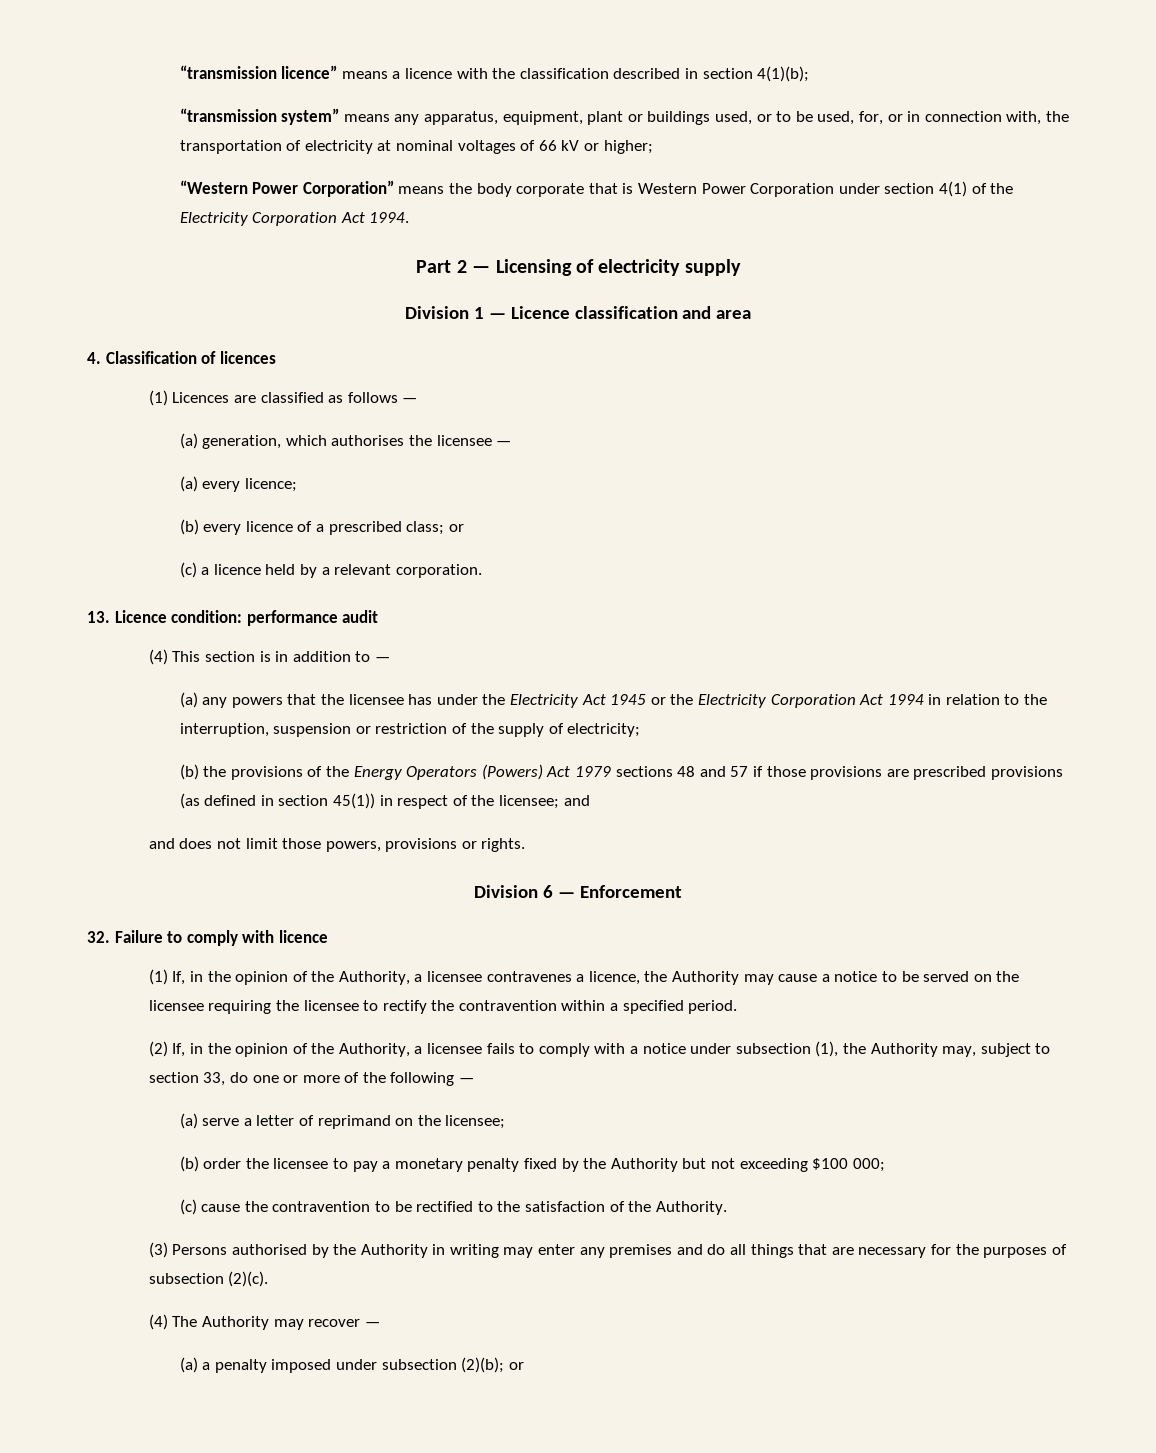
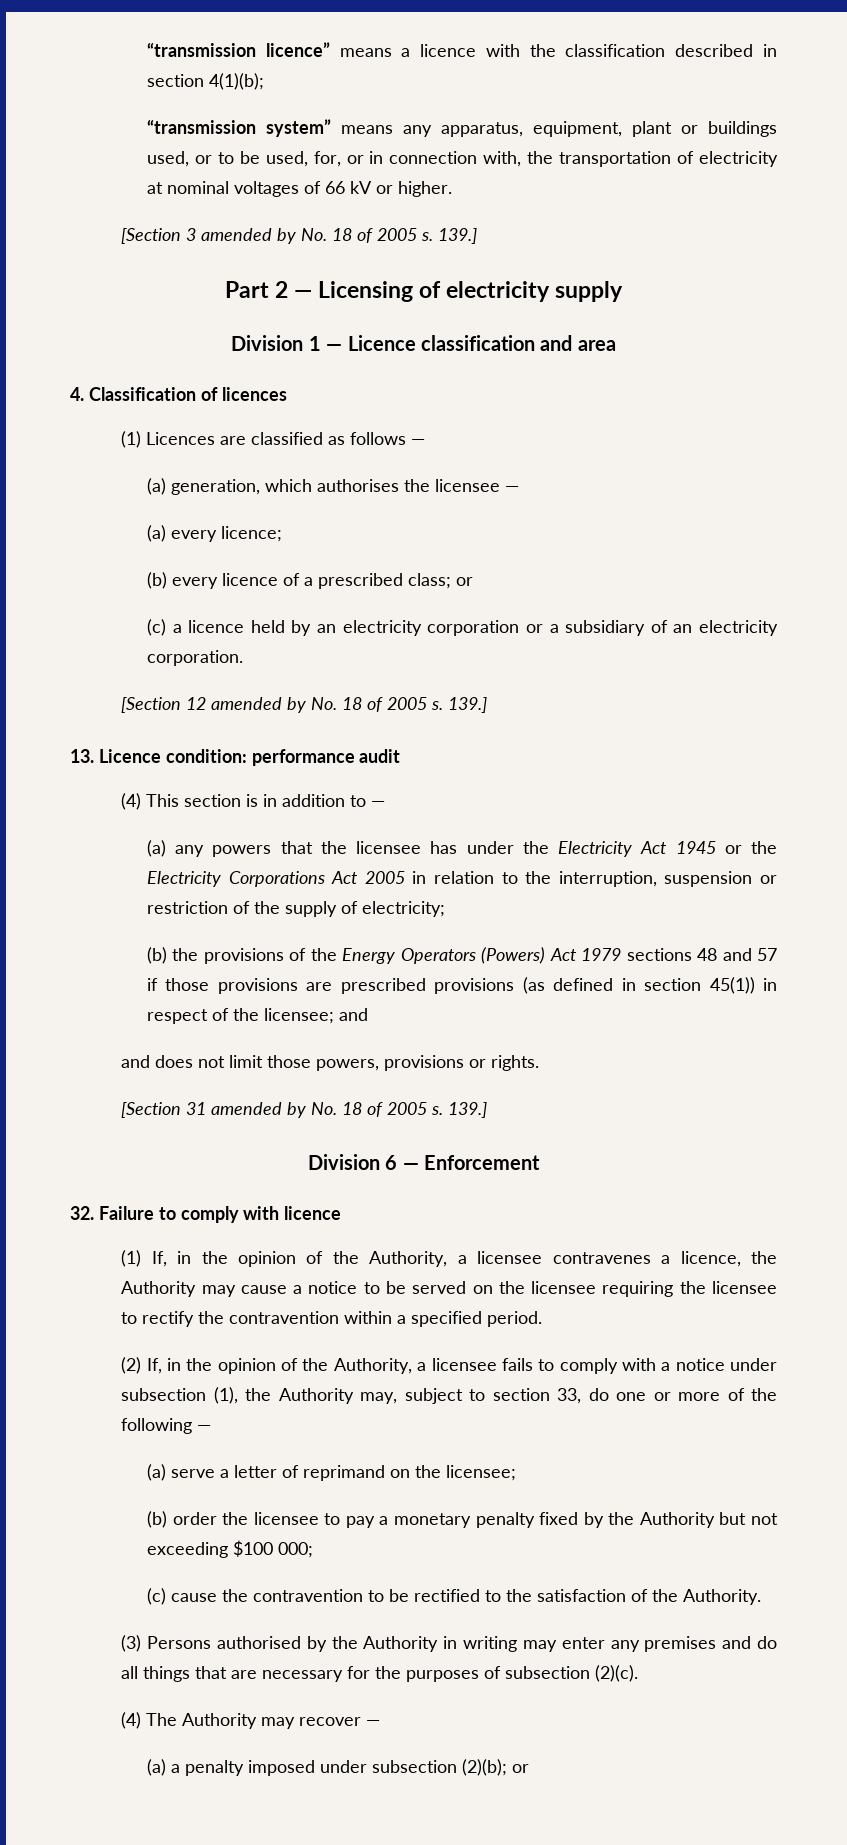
- “transmission system” means any apparatus, equipment, plant or buildings used, or to be used, for, or in connection with, the transportation of electricity at nominal voltages of 66 kV or higher;
- “Western Power Corporation” means the body corporate that is Western Power Corporation under section 4(1) of the Electricity Corporation Act 1994.
+ “transmission system” means any apparatus, equipment, plant or buildings used, or to be used, for, or in connection with, the transportation of electricity at nominal voltages of 66 kV or higher.
+ [Section 3 amended by No. 18 of 2005 s. 139.]
- (c) a licence held by a relevant corporation.
+ (c) a licence held by an electricity corporation or a subsidiary of an electricity corporation.
+ [Section 12 amended by No. 18 of 2005 s. 139.]
- (a) any powers that the licensee has under the Electricity Act 1945 or the Electricity Corporation Act 1994 in relation to the interruption, suspension or restriction of the supply of electricity;
+ (a) any powers that the licensee has under the Electricity Act 1945 or the Electricity Corporations Act 2005 in relation to the interruption, suspension or restriction of the supply of electricity;
+ [Section 31 amended by No. 18 of 2005 s. 139.]

